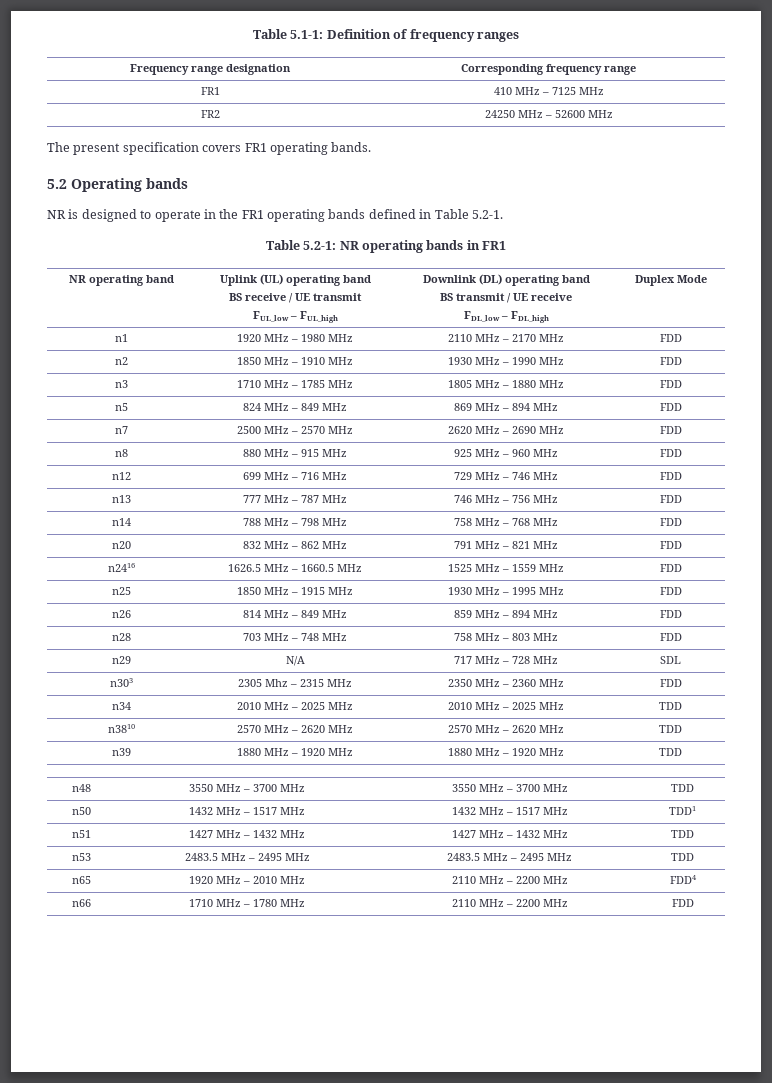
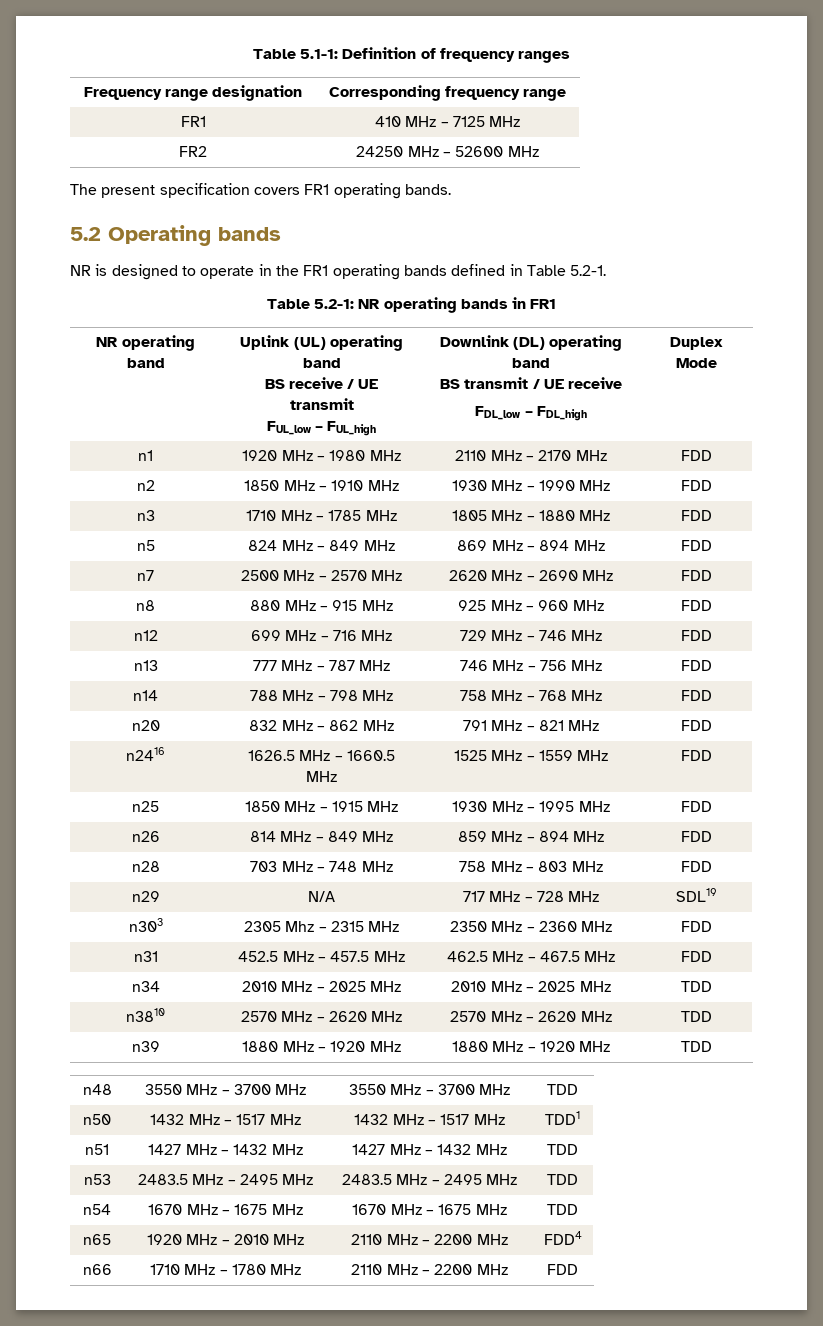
- n29 | N/A | 717 MHz – 728 MHz | SDL
+ n29 | N/A | 717 MHz – 728 MHz | SDL19
+ n31 | 452.5 MHz – 457.5 MHz | 462.5 MHz – 467.5 MHz | FDD
+ n54 | 1670 MHz – 1675 MHz | 1670 MHz – 1675 MHz | TDD

